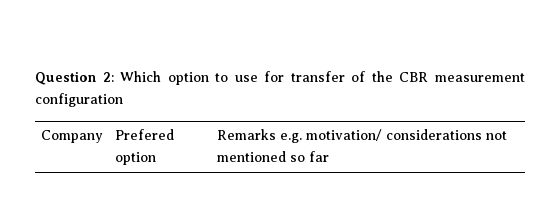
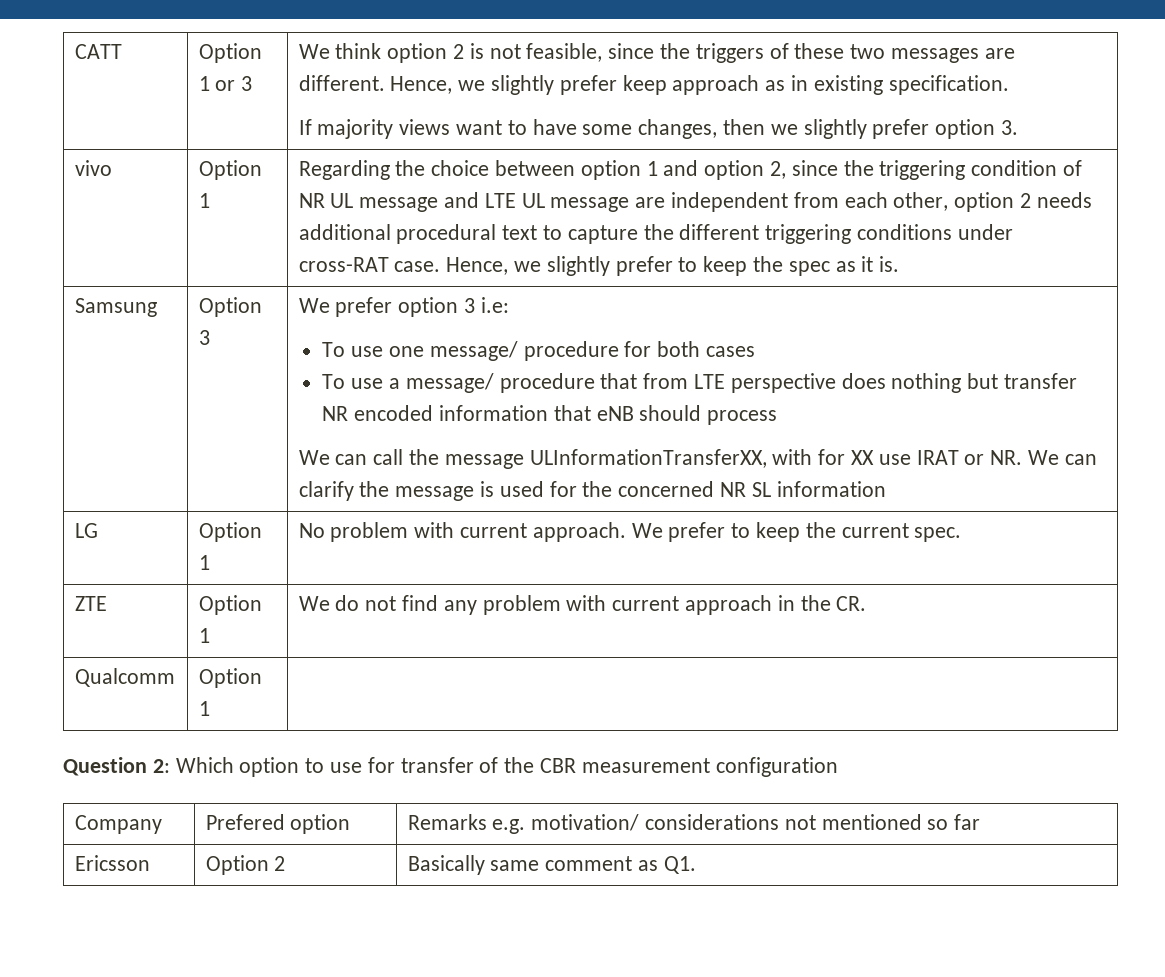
+ CATT | Option 1 or 3 | We think option 2 is not feasible, since the triggers of these two messages are different. Hence, we slightly prefer keep approach as in existing specification.
+ If majority views want to have some changes, then we slightly prefer option 3.
+ vivo | Option 1 | Regarding the choice between option 1 and option 2, since the triggering condition of NR UL message and LTE UL message are independent from each other, option 2 needs additional procedural text to capture the different triggering conditions under cross-RAT case. Hence, we slightly prefer to keep the spec as it is.
+ Samsung | Option 3 | We prefer option 3 i.e:
+ To use one message/ procedure for both cases
+ To use a message/ procedure that from LTE perspective does nothing but transfer NR encoded information that eNB should process
+ We can call the message ULInformationTransferXX, with for XX use IRAT or NR. We can clarify the message is used for the concerned NR SL information
+ LG | Option 1 | No problem with current approach. We prefer to keep the current spec.
+ ZTE | Option 1 | We do not find any problem with current approach in the CR.
+ Qualcomm | Option 1 |
+ Ericsson | Option 2 | Basically same comment as Q1.

